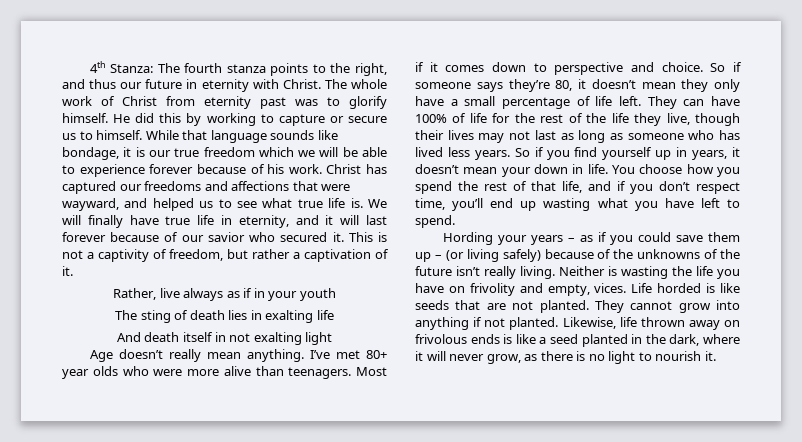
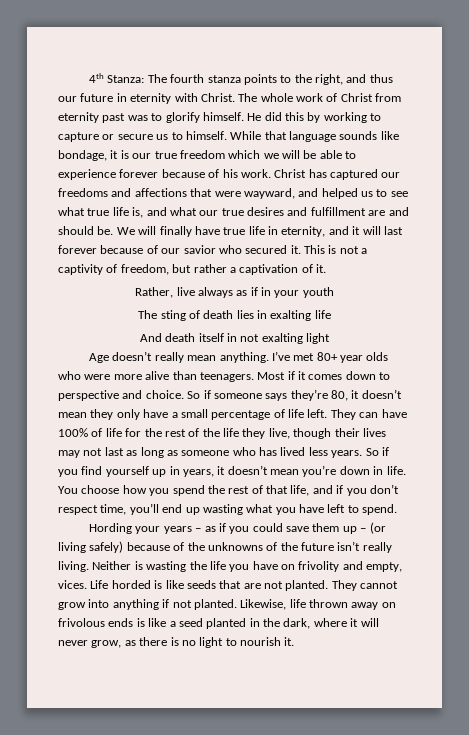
- Christ has captured our freedoms and affections that were wayward, and helped us to see what true life is.
+ Christ has captured our freedoms and affections that were wayward, and helped us to see what true life is, and what our true desires and fulfillment are and should be.
- So if you find yourself up in years, it doesn’t mean your down in life.
+ So if you find yourself up in years, it doesn’t mean you’re down in life.

